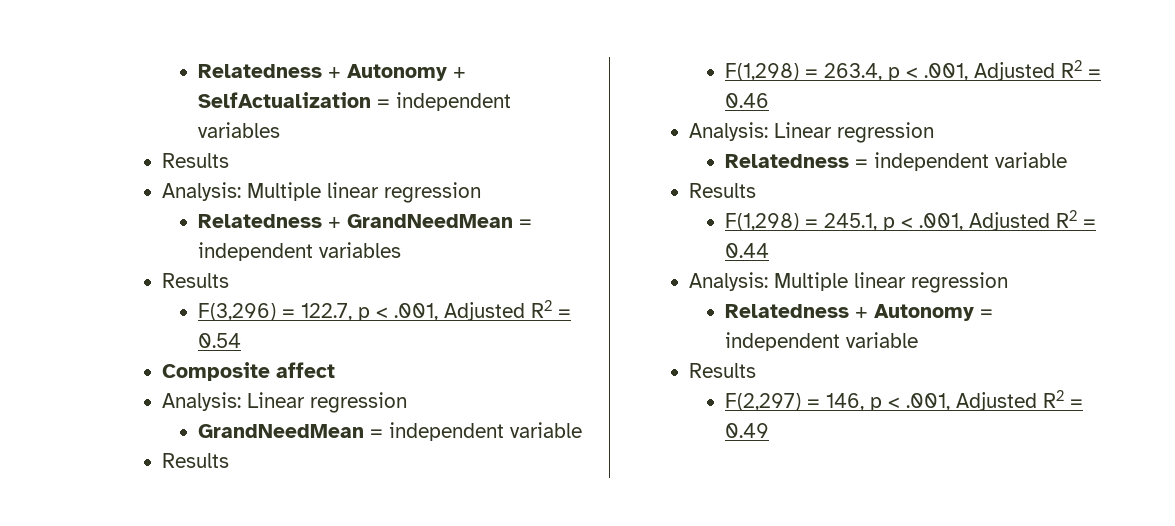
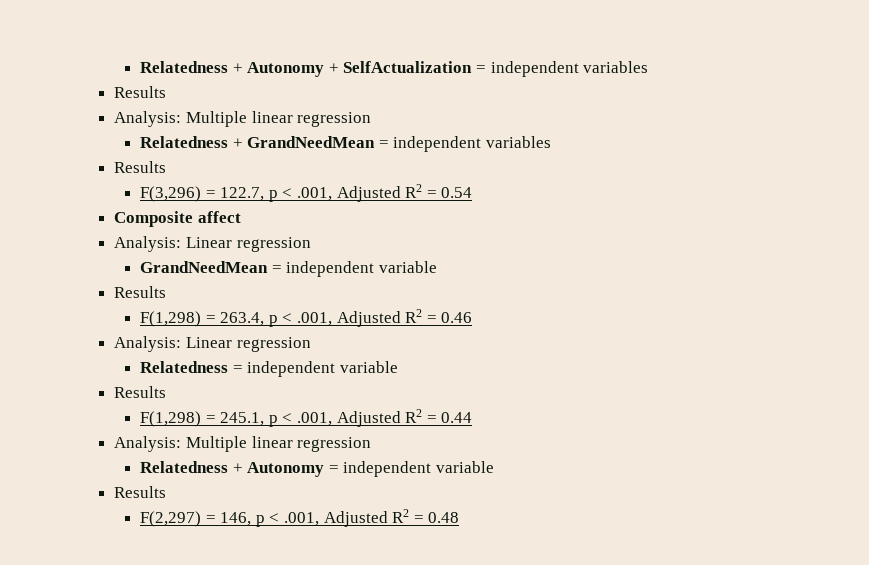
- F(2,297) = 146, p < .001, Adjusted R2 = 0.49
+ F(2,297) = 146, p < .001, Adjusted R2 = 0.48

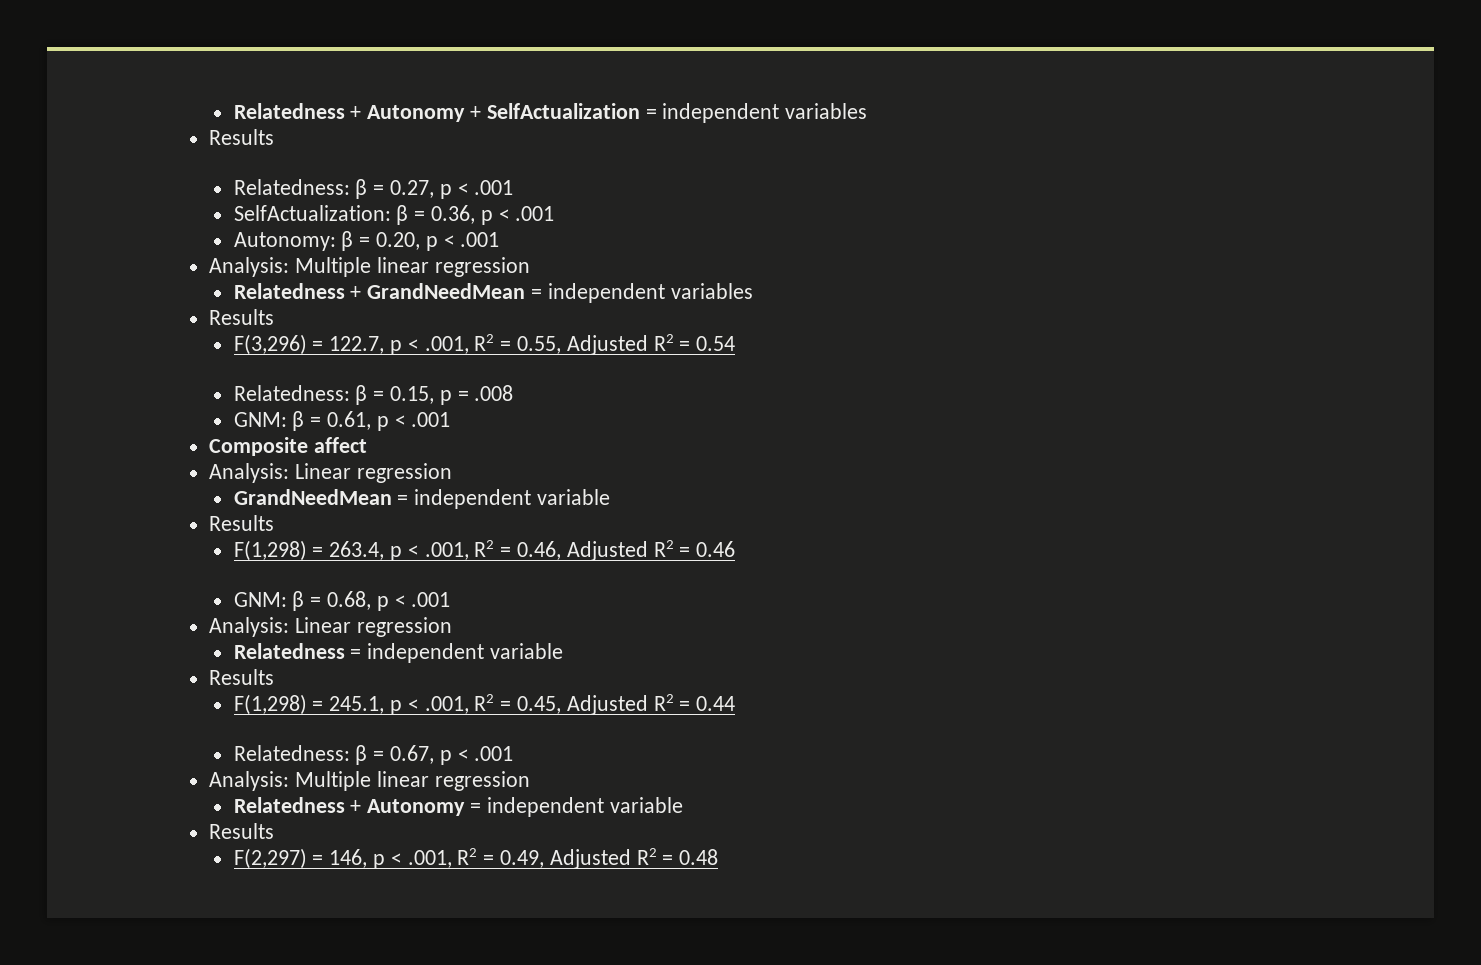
+ Relatedness: β = 0.27, p < .001
+ SelfActualization: β = 0.36, p < .001
+ Autonomy: β = 0.20, p < .001
- F(3,296) = 122.7, p < .001, Adjusted R2 = 0.54
+ F(3,296) = 122.7, p < .001, R2 = 0.55, Adjusted R2 = 0.54
+ Relatedness: β = 0.15, p = .008
+ GNM: β = 0.61, p < .001
- F(1,298) = 263.4, p < .001, Adjusted R2 = 0.46
+ F(1,298) = 263.4, p < .001, R2 = 0.46, Adjusted R2 = 0.46
+ GNM: β = 0.68, p < .001
- F(1,298) = 245.1, p < .001, Adjusted R2 = 0.44
+ F(1,298) = 245.1, p < .001, R2 = 0.45, Adjusted R2 = 0.44
+ Relatedness: β = 0.67, p < .001
- F(2,297) = 146, p < .001, Adjusted R2 = 0.48
+ F(2,297) = 146, p < .001, R2 = 0.49, Adjusted R2 = 0.48

